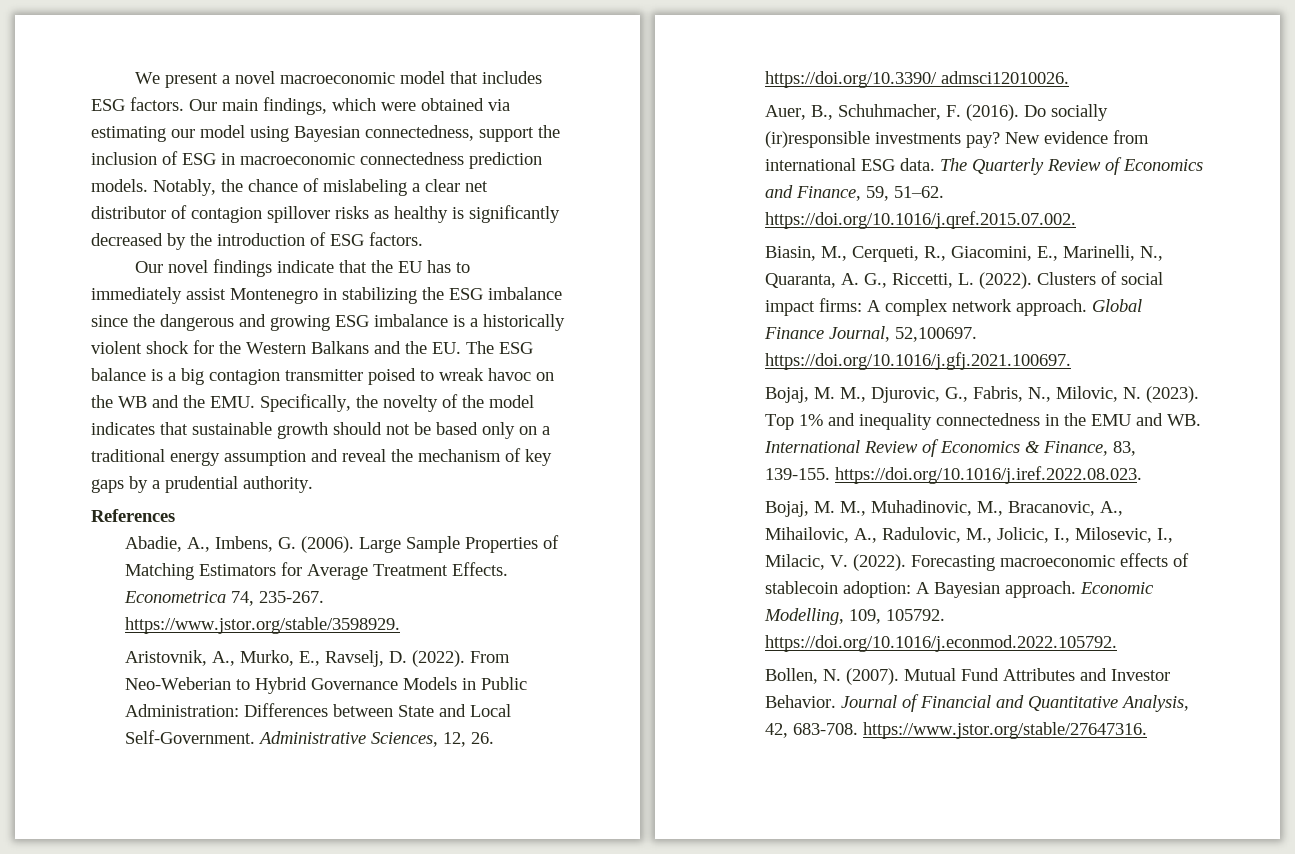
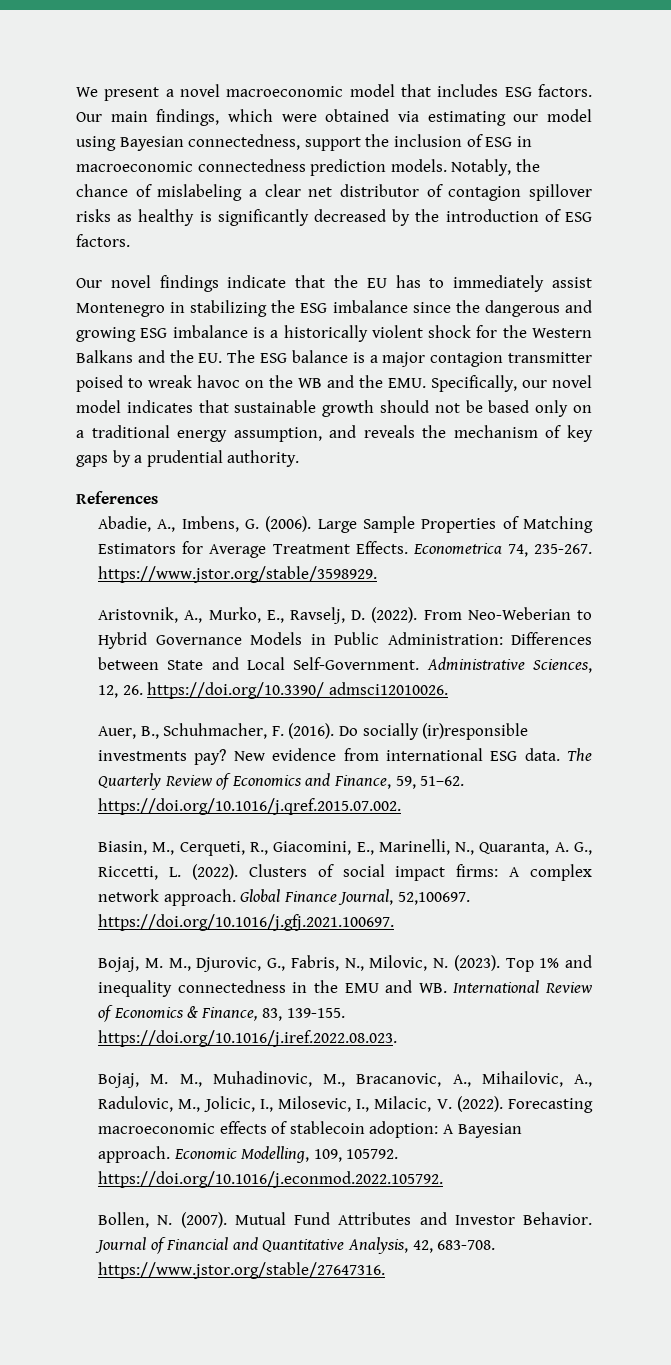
- Our novel findings indicate that the EU has to immediately assist Montenegro in stabilizing the ESG imbalance since the dangerous and growing ESG imbalance is a historically violent shock for the Western Balkans and the EU. The ESG balance is a big contagion transmitter poised to wreak havoc on the WB and the EMU. Specifically, the novelty of the model indicates that sustainable growth should not be based only on a traditional energy assumption and reveal the mechanism of key gaps by a prudential authority.
+ Our novel findings indicate that the EU has to immediately assist Montenegro in stabilizing the ESG imbalance since the dangerous and growing ESG imbalance is a historically violent shock for the Western Balkans and the EU. The ESG balance is a major contagion transmitter poised to wreak havoc on the WB and the EMU. Specifically, our novel model indicates that sustainable growth should not be based only on a traditional energy assumption, and reveals the mechanism of key gaps by a prudential authority.

